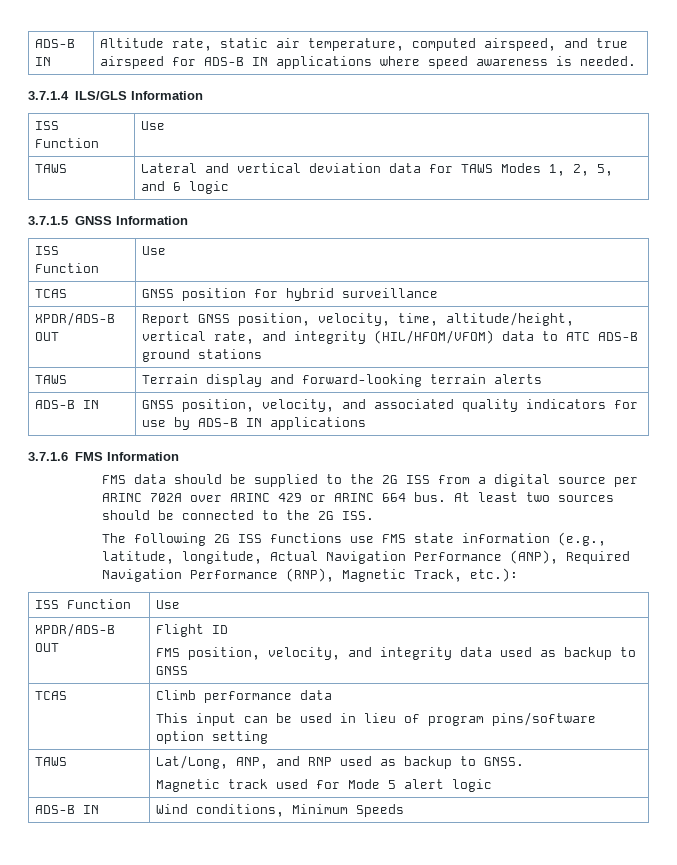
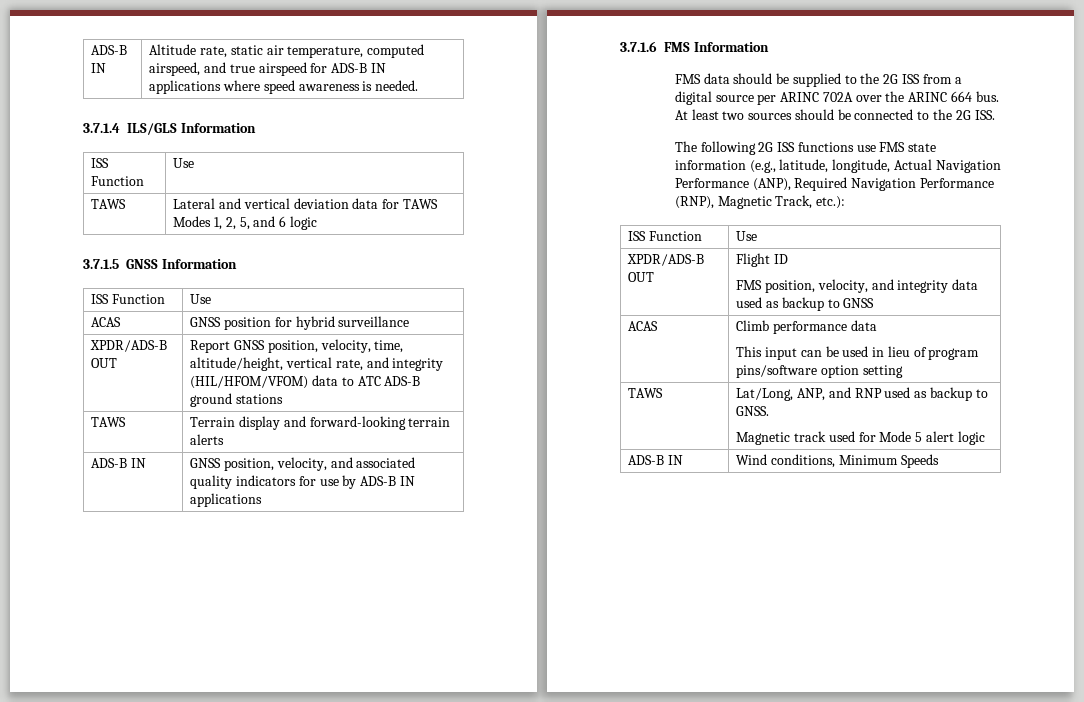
- TCAS | GNSS position for hybrid surveillance
+ ACAS | GNSS position for hybrid surveillance
- FMS data should be supplied to the 2G ISS from a digital source per ARINC 702A over ARINC 429 or ARINC 664 bus.
+ FMS data should be supplied to the 2G ISS from a digital source per ARINC 702A over the ARINC 664 bus.
- TCAS | Climb performance data
+ ACAS | Climb performance data

